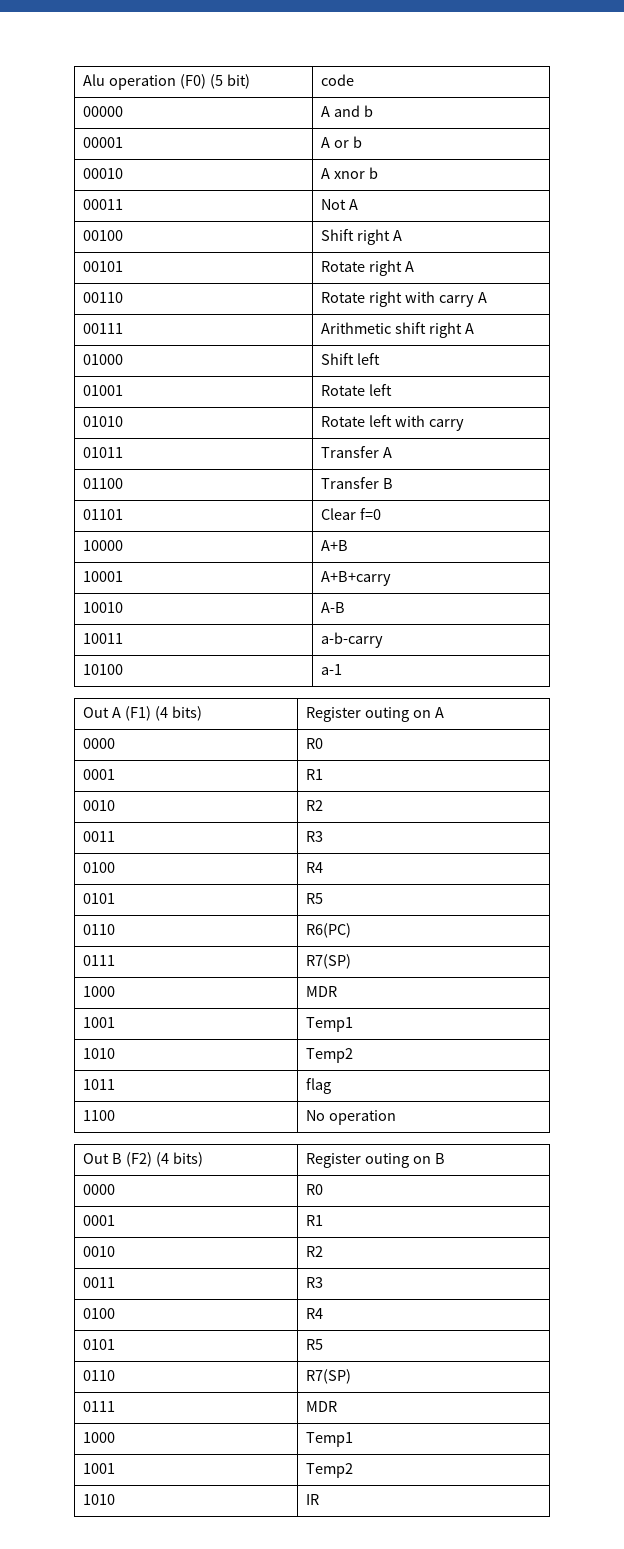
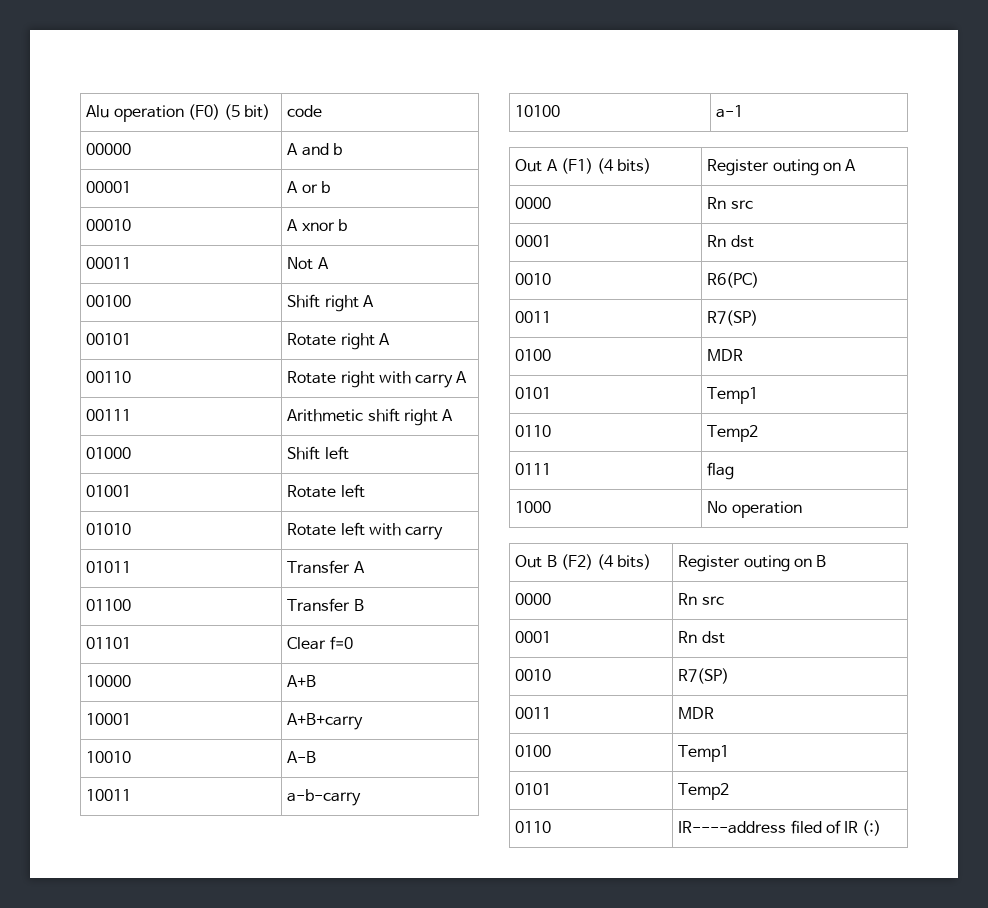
  Out A (F1) (4 bits) | Register outing on A
- 0000 | R0
- 0001 | R1
- 0010 | R2
- 0011 | R3
- 0100 | R4
- 0101 | R5
- 0110 | R6(PC)
- 0111 | R7(SP)
- 1000 | MDR
- 1001 | Temp1
- 1010 | Temp2
- 1011 | flag
- 1100 | No operation
+ 0000 | Rn src
+ 0001 | Rn dst
+ 0010 | R6(PC)
+ 0011 | R7(SP)
+ 0100 | MDR
+ 0101 | Temp1
+ 0110 | Temp2
+ 0111 | flag
+ 1000 | No operation
  Out B (F2) (4 bits) | Register outing on B
- 0000 | R0
- 0001 | R1
- 0010 | R2
- 0011 | R3
- 0100 | R4
- 0101 | R5
- 0110 | R7(SP)
- 0111 | MDR
- 1000 | Temp1
- 1001 | Temp2
- 1010 | IR
+ 0000 | Rn src
+ 0001 | Rn dst
+ 0010 | R7(SP)
+ 0011 | MDR
+ 0100 | Temp1
+ 0101 | Temp2
+ 0110 | IR----address filed of IR (:)

